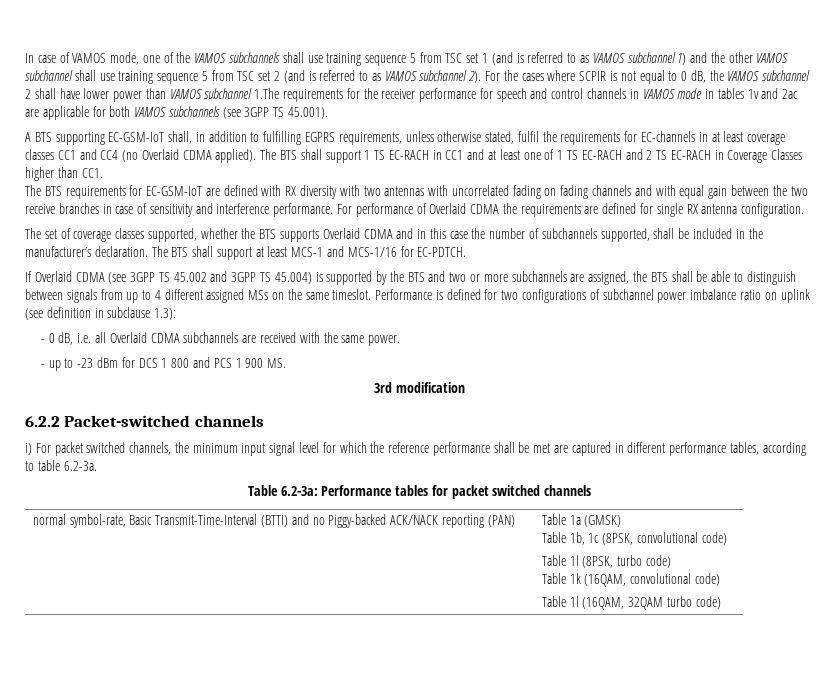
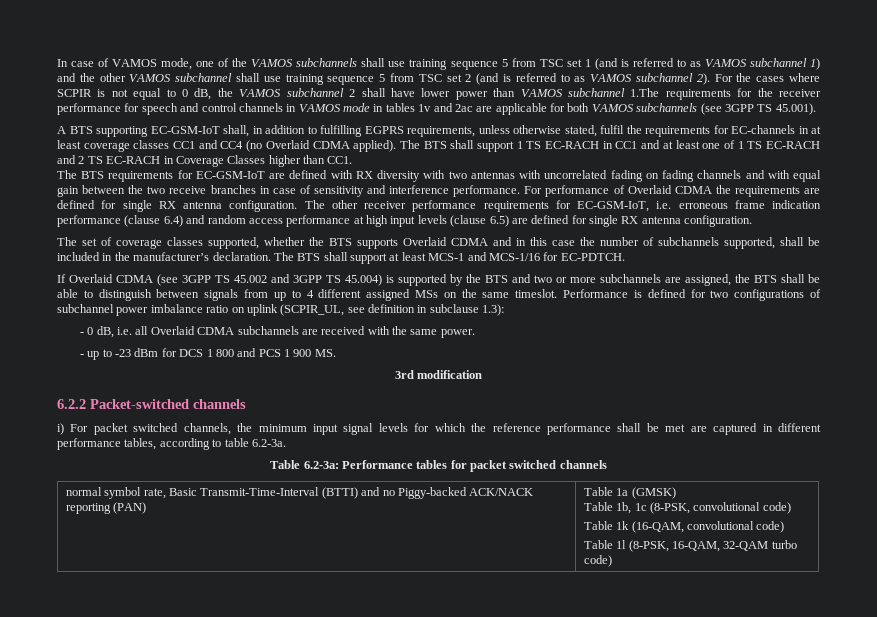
+ The other receiver performance requirements for EC-GSM-IoT, i.e. erroneous frame indication performance (clause 6.4) and random access performance at high input levels (clause 6.5) are defined for single RX antenna configuration.
- Performance is defined for two configurations of subchannel power imbalance ratio on uplink (see definition in subclause 1.3):
+ Performance is defined for two configurations of subchannel power imbalance ratio on uplink (SCPIR_UL, see definition in subclause 1.3):
- i) For packet switched channels, the minimum input signal level for which the reference performance shall be met are captured in different performance tables, according to table 6.2-3a.
+ i) For packet switched channels, the minimum input signal levels for which the reference performance shall be met are captured in different performance tables, according to table 6.2-3a.
- normal symbol-rate, Basic Transmit-Time-Interval (BTTI) and no Piggy-backed ACK/NACK reporting (PAN) | Table 1a (GMSK)
- Table 1b, 1c (8PSK, convolutional code)
- Table 1l (8PSK, turbo code)
- Table 1k (16QAM, convolutional code)
- Table 1l (16QAM, 32QAM turbo code)
+ normal symbol rate, Basic Transmit-Time-Interval (BTTI) and no Piggy-backed ACK/NACK reporting (PAN) | Table 1a (GMSK)
+ Table 1b, 1c (8-PSK, convolutional code)
+ Table 1k (16-QAM, convolutional code)
+ Table 1l (8-PSK, 16-QAM, 32-QAM turbo code)

